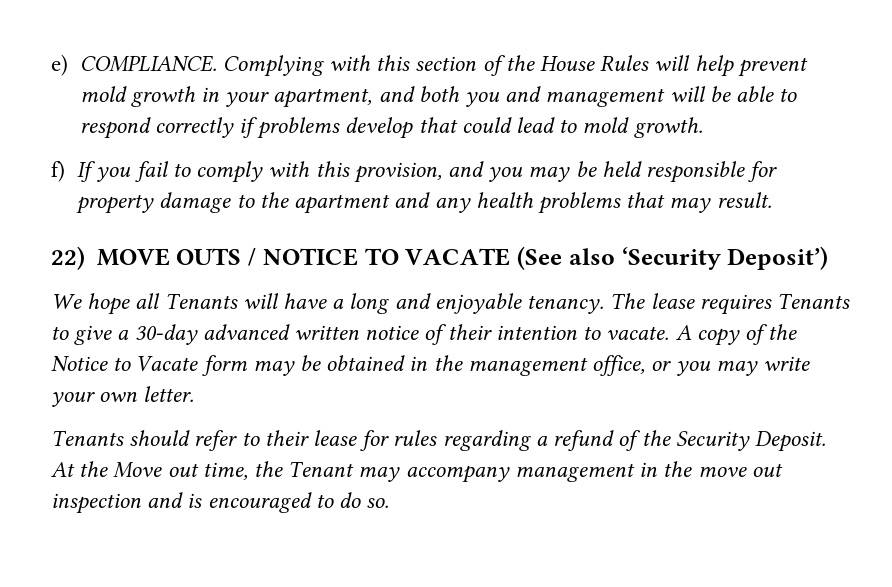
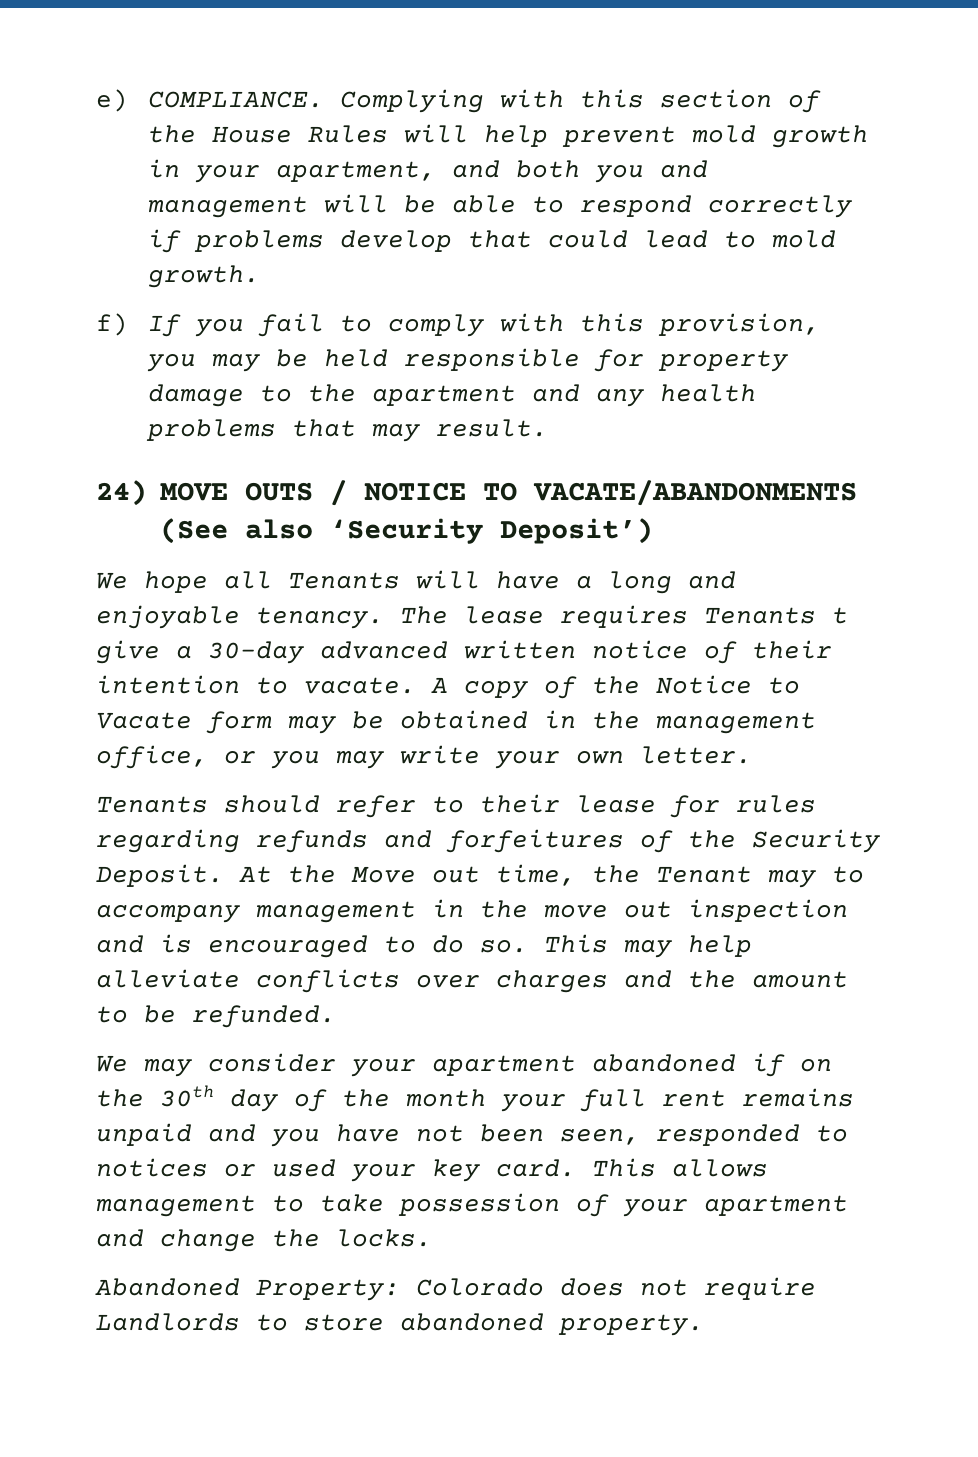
- f) If you fail to comply with this provision, and you may be held responsible for property damage to the apartment and any health problems that may result.
+ f) If you fail to comply with this provision, you may be held responsible for property damage to the apartment and any health problems that may result.
- 22) MOVE OUTS / NOTICE TO VACATE (See also ‘Security Deposit’)
+ 24) MOVE OUTS / NOTICE TO VACATE/ABANDONMENTS (See also ‘Security Deposit’)
- The lease requires Tenants to give a 30-day advanced written notice of their intention to vacate.
+ The lease requires Tenants t give a 30-day advanced written notice of their intention to vacate.
- Tenants should refer to their lease for rules regarding a refund of the Security Deposit.
+ Tenants should refer to their lease for rules regarding refunds and forfeitures of the Security Deposit.
- At the Move out time, the Tenant may accompany management in the move out inspection and is encouraged to do so.
+ At the Move out time, the Tenant may to accompany management in the move out inspection and is encouraged to do so.
+ This may help alleviate conflicts over charges and the amount to be refunded.
+ We may consider your apartment abandoned if on the 30th day of the month your full rent remains unpaid and you have not been seen, responded to notices or used your key card. This allows management to take possession of your apartment and change the locks.
+ Abandoned Property: Colorado does not require Landlords to store abandoned property.

